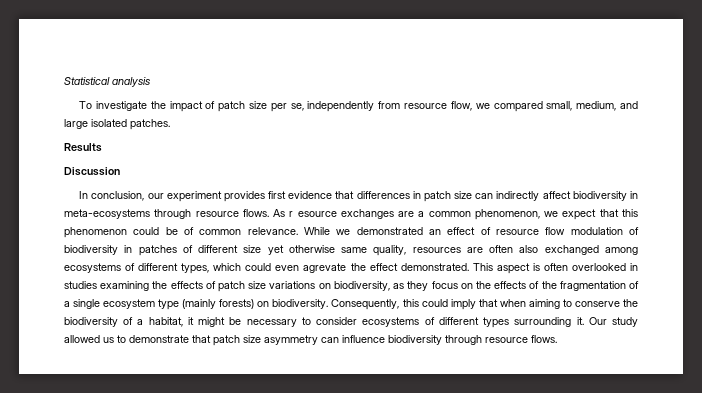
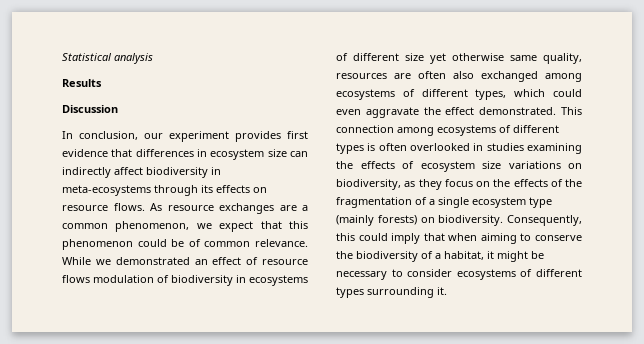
- To investigate the impact of patch size per se, independently from resource flow, we compared small, medium, and large isolated patches.
- In conclusion, our experiment provides first evidence that differences in patch size can indirectly affect biodiversity in meta-ecosystems through resource flows.
+ In conclusion, our experiment provides first evidence that differences in ecosystem size can indirectly affect biodiversity in meta-ecosystems through its effects on resource flows.
- As r esource exchanges are a common phenomenon, we expect that this phenomenon could be of common relevance.
+ As resource exchanges are a common phenomenon, we expect that this phenomenon could be of common relevance.
- While we demonstrated an effect of resource flow modulation of biodiversity in patches of different size yet otherwise same quality, resources are often also exchanged among ecosystems of different types, which could even agrevate the effect demonstrated.
+ While we demonstrated an effect of resource flows modulation of biodiversity in ecosystems of different size yet otherwise same quality, resources are often also exchanged among ecosystems of different types, which could even aggravate the effect demonstrated.
- This aspect is often overlooked in studies examining the effects of patch size variations on biodiversity, as they focus on the effects of the fragmentation of a single ecosystem type (mainly forests) on biodiversity.
+ This connection among ecosystems of different types is often overlooked in studies examining the effects of ecosystem size variations on biodiversity, as they focus on the effects of the fragmentation of a single ecosystem type (mainly forests) on biodiversity.
- Our study allowed us to demonstrate that patch size asymmetry can influence biodiversity through resource flows.

